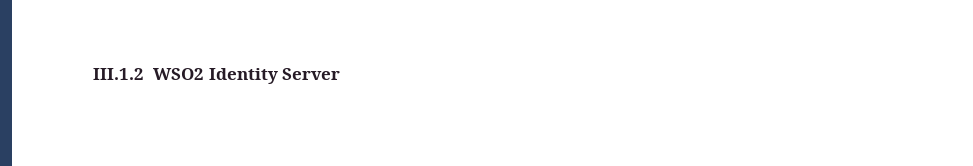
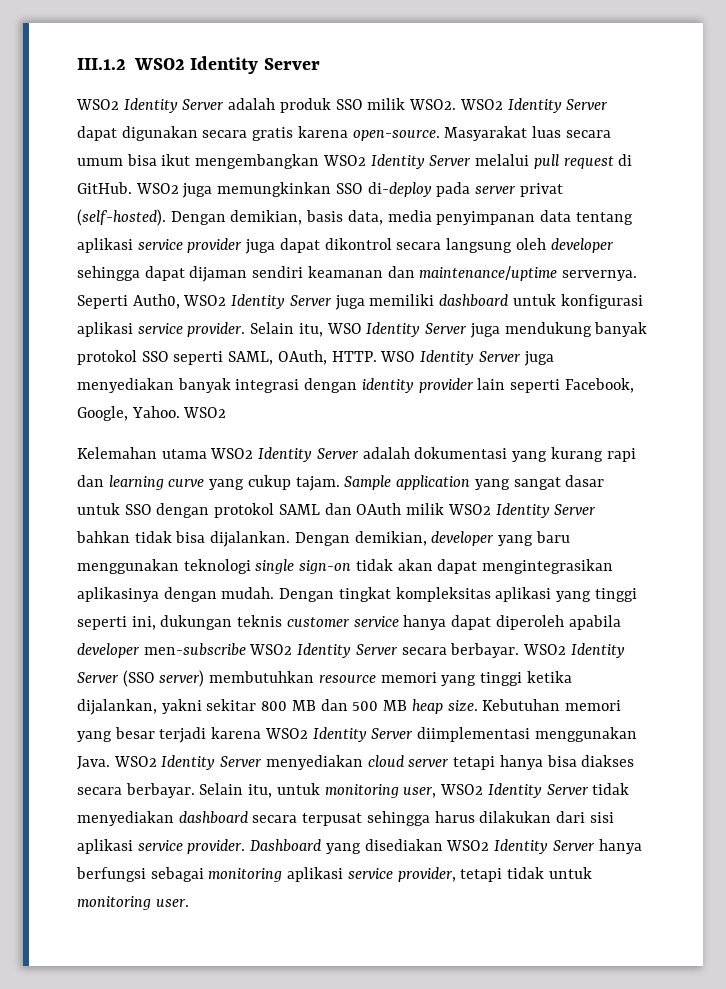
+ WSO2 Identity Server adalah produk SSO milik WSO2. WSO2 Identity Server dapat digunakan secara gratis karena open-source. Masyarakat luas secara umum bisa ikut mengembangkan WSO2 Identity Server melalui pull request di GitHub. WSO2 juga memungkinkan SSO di-deploy pada server privat (self-hosted). Dengan demikian, basis data, media penyimpanan data tentang aplikasi service provider juga dapat dikontrol secara langsung oleh developer sehingga dapat dijaman sendiri keamanan dan maintenance/uptime servernya. Seperti Auth0, WSO2 Identity Server juga memiliki dashboard untuk konfigurasi aplikasi service provider. Selain itu, WSO Identity Server juga mendukung banyak protokol SSO seperti SAML, OAuth, HTTP. WSO Identity Server juga menyediakan banyak integrasi dengan identity provider lain seperti Facebook, Google, Yahoo. WSO2
+ Kelemahan utama WSO2 Identity Server adalah dokumentasi yang kurang rapi dan learning curve yang cukup tajam. Sample application yang sangat dasar untuk SSO dengan protokol SAML dan OAuth milik WSO2 Identity Server bahkan tidak bisa dijalankan. Dengan demikian, developer yang baru menggunakan teknologi single sign-on tidak akan dapat mengintegrasikan aplikasinya dengan mudah. Dengan tingkat kompleksitas aplikasi yang tinggi seperti ini, dukungan teknis customer service hanya dapat diperoleh apabila developer men-subscribe WSO2 Identity Server secara berbayar. WSO2 Identity Server (SSO server) membutuhkan resource memori yang tinggi ketika dijalankan, yakni sekitar 800 MB dan 500 MB heap size. Kebutuhan memori yang besar terjadi karena WSO2 Identity Server diimplementasi menggunakan Java. WSO2 Identity Server menyediakan cloud server tetapi hanya bisa diakses secara berbayar. Selain itu, untuk monitoring user, WSO2 Identity Server tidak menyediakan dashboard secara terpusat sehingga harus dilakukan dari sisi aplikasi service provider. Dashboard yang disediakan WSO2 Identity Server hanya berfungsi sebagai monitoring aplikasi service provider, tetapi tidak untuk monitoring user.

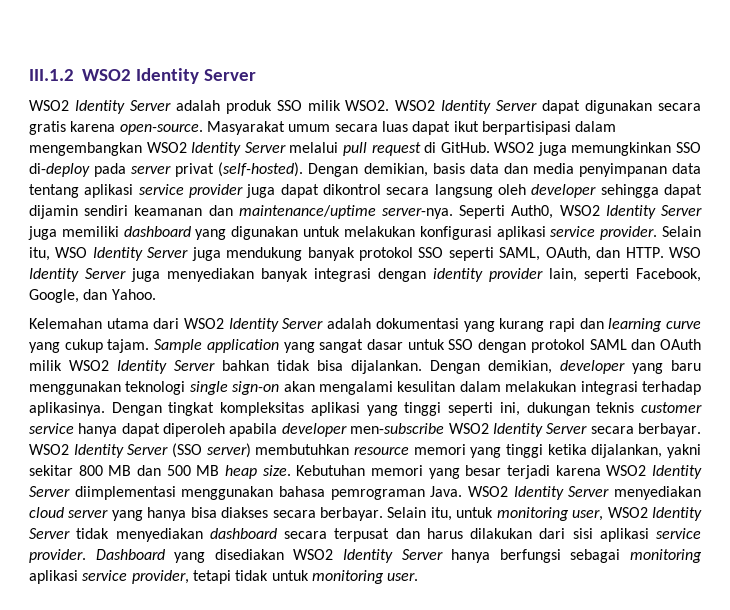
- Masyarakat luas secara umum bisa ikut mengembangkan WSO2 Identity Server melalui pull request di GitHub.
+ Masyarakat umum secara luas dapat ikut berpartisipasi dalam mengembangkan WSO2 Identity Server melalui pull request di GitHub.
- Dengan demikian, basis data, media penyimpanan data tentang aplikasi service provider juga dapat dikontrol secara langsung oleh developer sehingga dapat dijaman sendiri keamanan dan maintenance/uptime servernya.
+ Dengan demikian, basis data dan media penyimpanan data tentang aplikasi service provider juga dapat dikontrol secara langsung oleh developer sehingga dapat dijamin sendiri keamanan dan maintenance/uptime server-nya.
- Seperti Auth0, WSO2 Identity Server juga memiliki dashboard untuk konfigurasi aplikasi service provider.
+ Seperti Auth0, WSO2 Identity Server juga memiliki dashboard yang digunakan untuk melakukan konfigurasi aplikasi service provider.
- Selain itu, WSO Identity Server juga mendukung banyak protokol SSO seperti SAML, OAuth, HTTP.
+ Selain itu, WSO Identity Server juga mendukung banyak protokol SSO seperti SAML, OAuth, dan HTTP.
- WSO Identity Server juga menyediakan banyak integrasi dengan identity provider lain seperti Facebook, Google, Yahoo. WSO2
+ WSO Identity Server juga menyediakan banyak integrasi dengan identity provider lain, seperti Facebook, Google, dan Yahoo.
- Kelemahan utama WSO2 Identity Server adalah dokumentasi yang kurang rapi dan learning curve yang cukup tajam.
+ Kelemahan utama dari WSO2 Identity Server adalah dokumentasi yang kurang rapi dan learning curve yang cukup tajam.
- Dengan demikian, developer yang baru menggunakan teknologi single sign-on tidak akan dapat mengintegrasikan aplikasinya dengan mudah.
+ Dengan demikian, developer yang baru menggunakan teknologi single sign-on akan mengalami kesulitan dalam melakukan integrasi terhadap aplikasinya.
- Kebutuhan memori yang besar terjadi karena WSO2 Identity Server diimplementasi menggunakan Java.
+ Kebutuhan memori yang besar terjadi karena WSO2 Identity Server diimplementasi menggunakan bahasa pemrograman Java.
- WSO2 Identity Server menyediakan cloud server tetapi hanya bisa diakses secara berbayar.
+ WSO2 Identity Server menyediakan cloud server yang hanya bisa diakses secara berbayar.
- Selain itu, untuk monitoring user, WSO2 Identity Server tidak menyediakan dashboard secara terpusat sehingga harus dilakukan dari sisi aplikasi service provider.
+ Selain itu, untuk monitoring user, WSO2 Identity Server tidak menyediakan dashboard secara terpusat dan harus dilakukan dari sisi aplikasi service provider.

